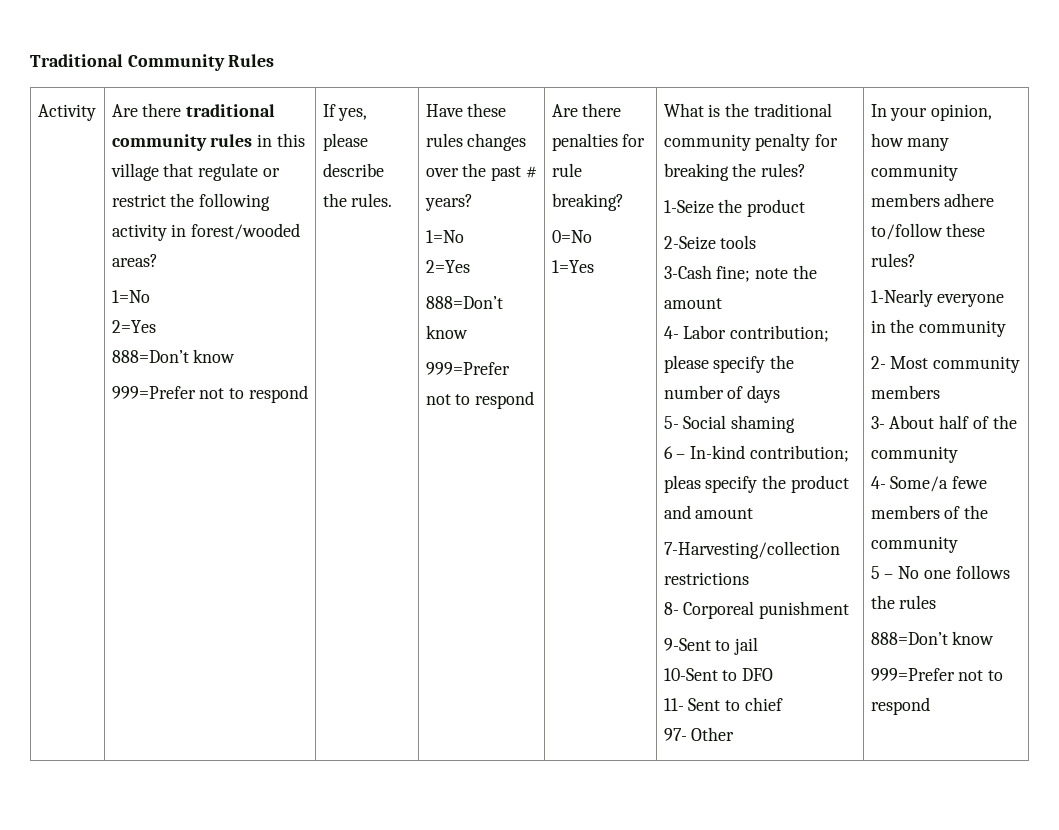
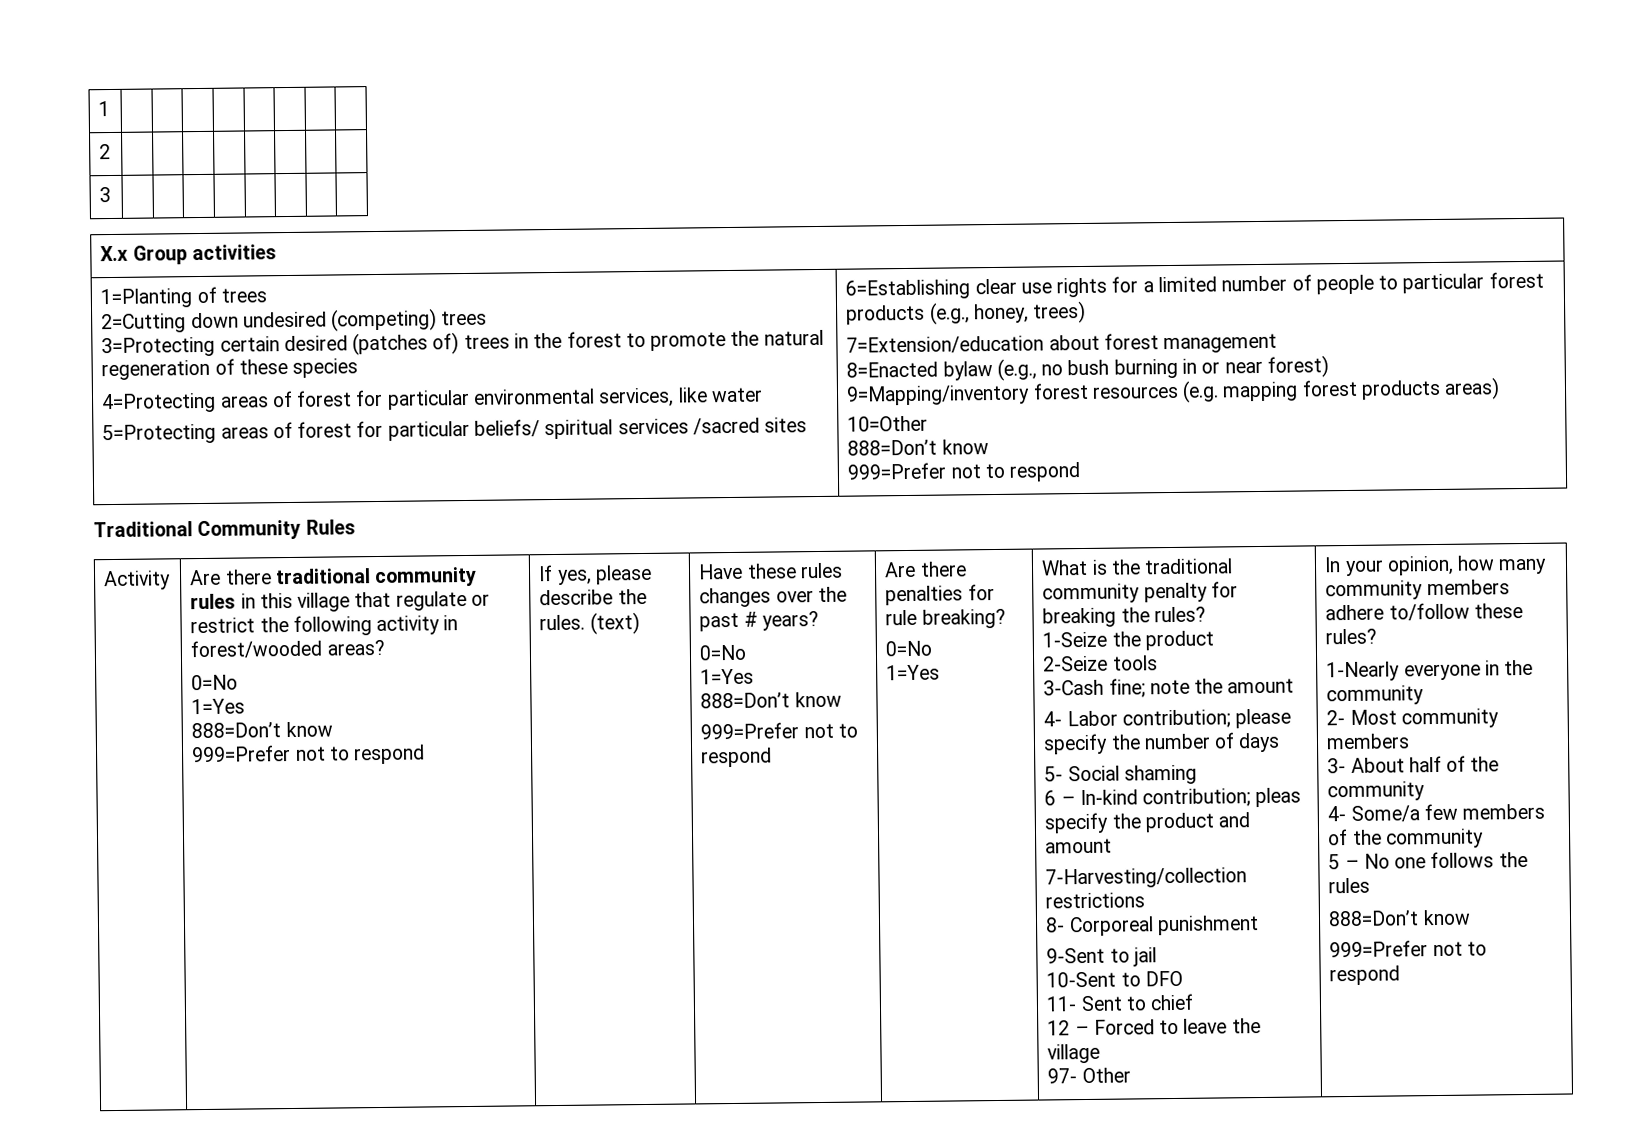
+ 1 | | | | | | | |
+ 2 | | | | | | | |
+ 3 | | | | | | | |
+ X.x Group activities
+ 1=Planting of trees
+ 2=Cutting down undesired (competing) trees
+ 3=Protecting certain desired (patches of) trees in the forest to promote the natural regeneration of these species
+ 4=Protecting areas of forest for particular environmental services, like water
+ 5=Protecting areas of forest for particular beliefs/ spiritual services /sacred sites | 6=Establishing clear use rights for a limited number of people to particular forest products (e.g., honey, trees)
+ 7=Extension/education about forest management
+ 8=Enacted bylaw (e.g., no bush burning in or near forest)
+ 9=Mapping/inventory forest resources (e.g. mapping forest products areas)
+ 10=Other
+ 888=Don’t know
+ 999=Prefer not to respond
  Are there traditional community rules in this village that regulate or restrict the following activity in forest/wooded areas?
- 1=No
- 2=Yes
+ 0=No
+ 1=Yes
+ (text)
  Have these rules changes over the past # years?
- 1=No
- 2=Yes
+ 0=No
+ 1=Yes
+ 12 – Forced to leave the village
- 4- Some/a fewe members of the community
+ 4- Some/a few members of the community

